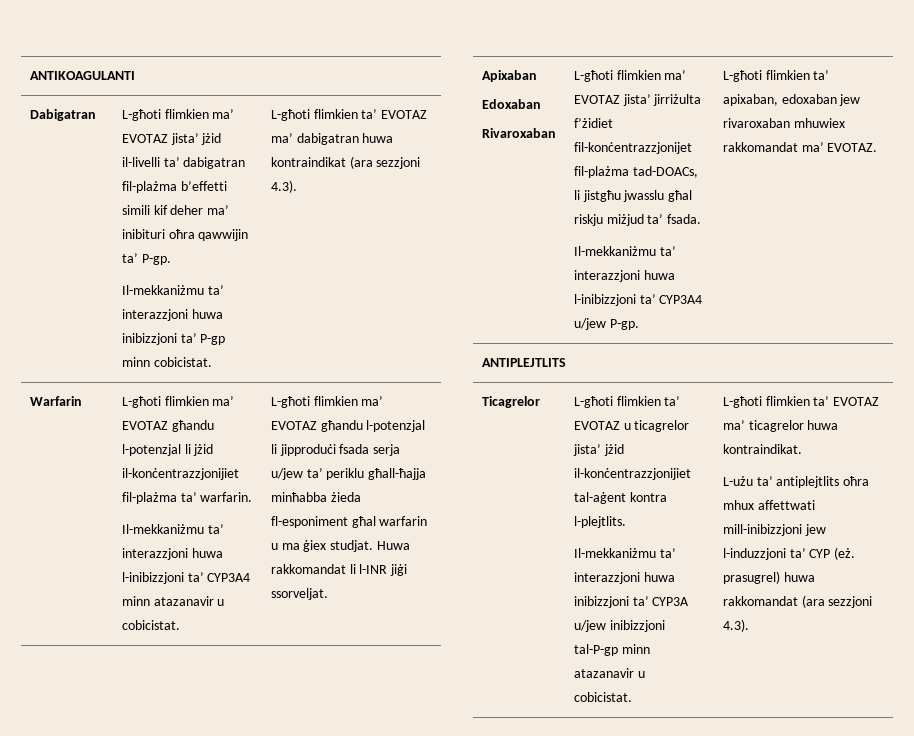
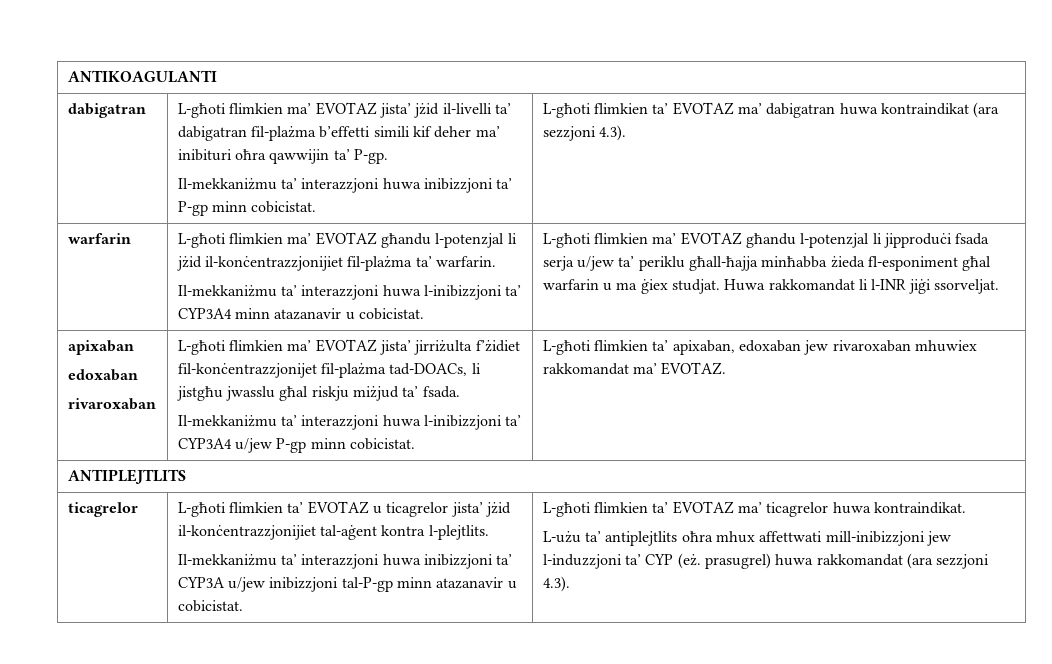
  ANTIKOAGULANTI
- Dabigatran
+ dabigatran
  L-għoti flimkien ta’ EVOTAZ ma’ dabigatran huwa kontraindikat (ara sezzjoni 4.3).
- Warfarin
+ warfarin
- Apixaban
- Edoxaban
- Rivaroxaban
+ apixaban
+ edoxaban
+ rivaroxaban
- Il-mekkaniżmu ta’ interazzjoni huwa l-inibizzjoni ta’ CYP3A4 u/jew P-gp.
+ Il-mekkaniżmu ta’ interazzjoni huwa l-inibizzjoni ta’ CYP3A4 u/jew P-gp minn cobicistat.
  ANTIPLEJTLITS
- Ticagrelor
+ ticagrelor

